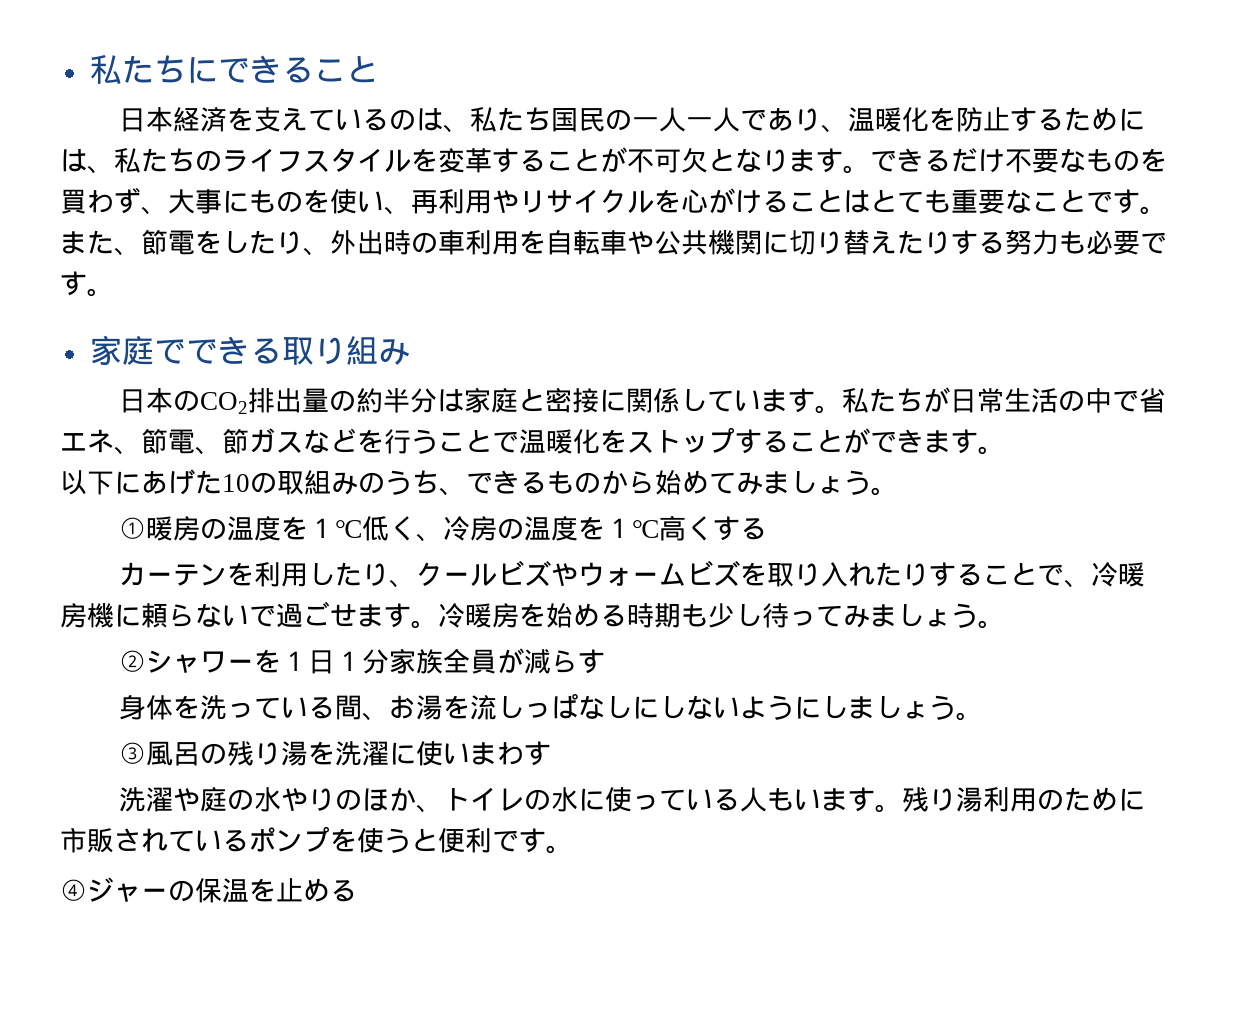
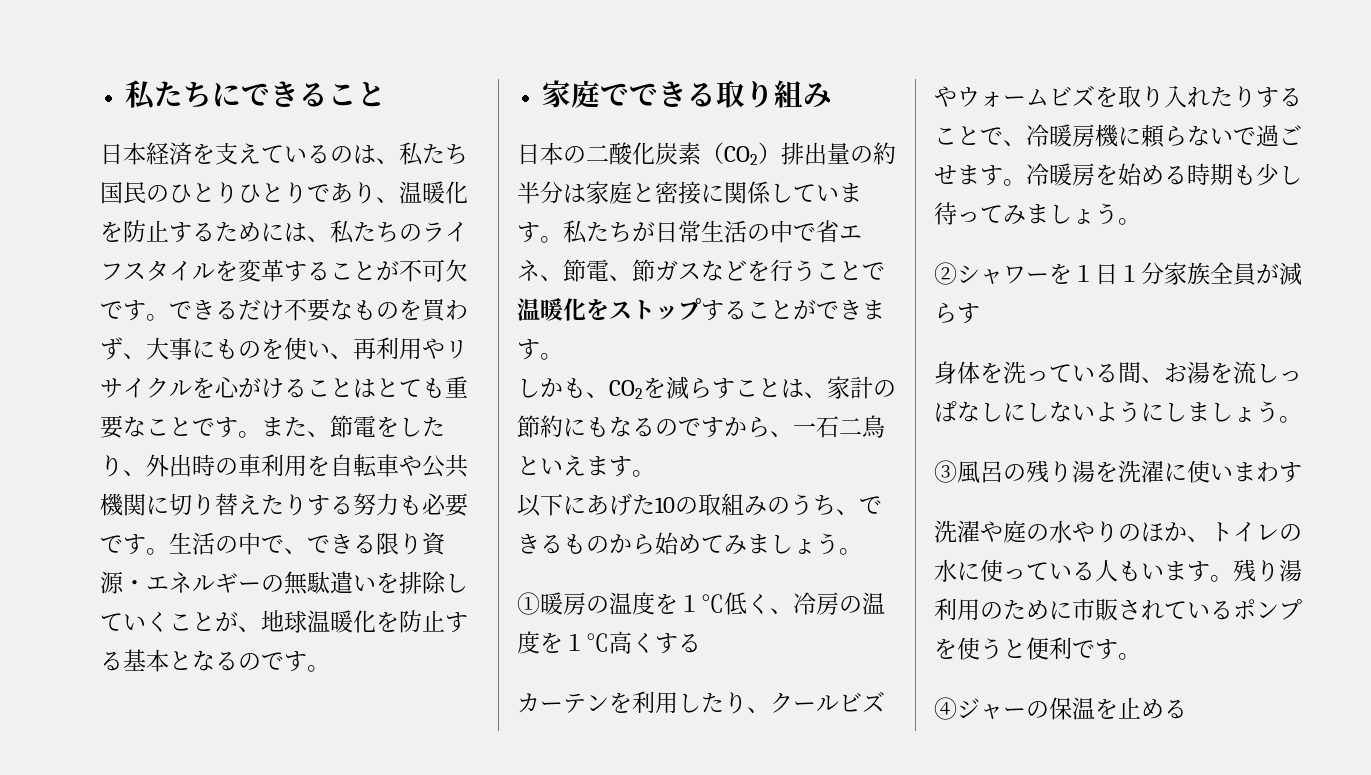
- 日本経済を支えているのは、私たち国民の一人一人であり、温暖化を防止するためには、私たちのライフスタイルを変革することが不可欠となります。
+ 日本経済を支えているのは、私たち国民のひとりひとりであり、温暖化を防止するためには、私たちのライフスタイルを変革することが不可欠です。
+ 生活の中で、できる限り資源・エネルギーの無駄遣いを排除していくことが、地球温暖化を防止する基本となるのです。
- 日本のCO2排出量の約半分は家庭と密接に関係しています。
+ 日本の二酸化炭素（CO2）排出量の約半分は家庭と密接に関係しています。
+ しかも、CO2を減らすことは、家計の節約にもなるのですから、一石二鳥といえます。

